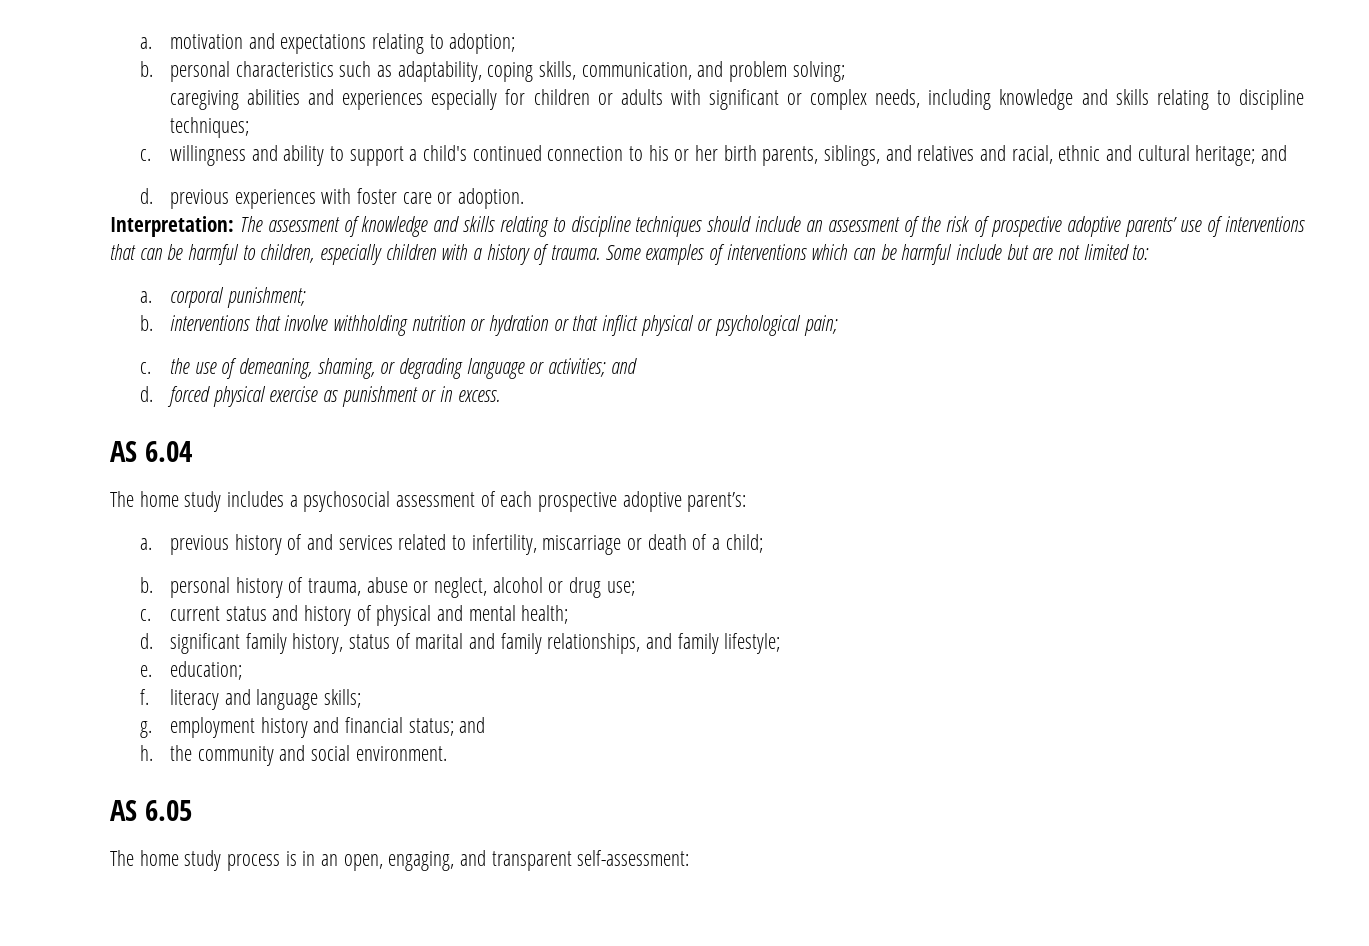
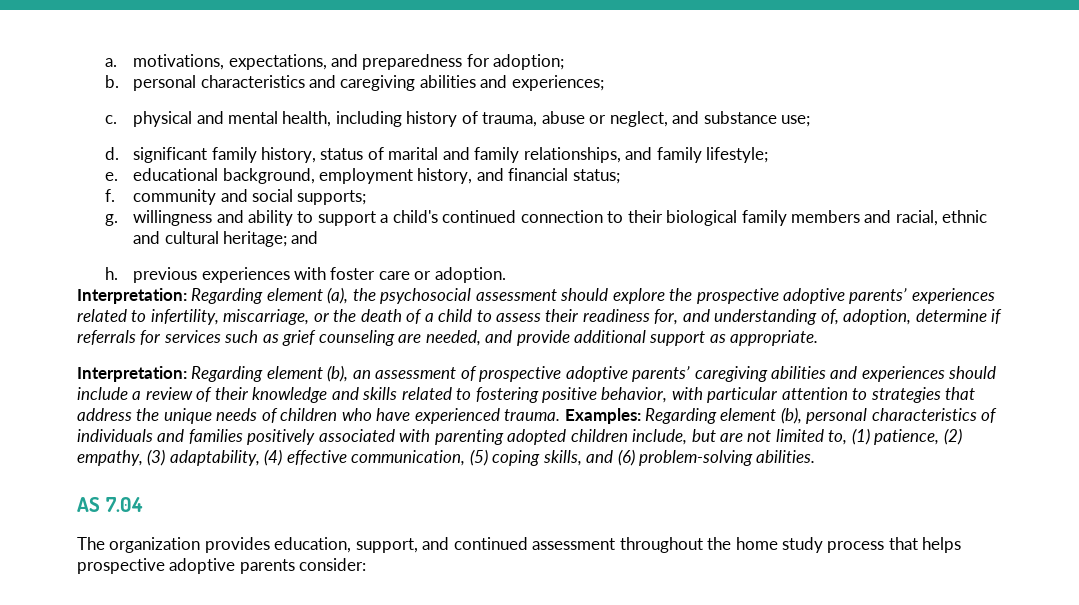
- a. motivation and expectations relating to adoption;
+ a. motivations, expectations, and preparedness for adoption;
- b. personal characteristics such as adaptability, coping skills, communication, and problem solving;
- caregiving abilities and experiences especially for children or adults with significant or complex needs, including knowledge and skills relating to discipline techniques;
- c. willingness and ability to support a child's continued connection to his or her birth parents, siblings, and relatives and racial, ethnic and cultural heritage; and
+ b. personal characteristics and caregiving abilities and experiences;
+ c. physical and mental health, including history of trauma, abuse or neglect, and substance use;
+ d. significant family history, status of marital and family relationships, and family lifestyle;
+ e. educational background, employment history, and financial status;
+ f. community and social supports;
+ g. willingness and ability to support a child's continued connection to their biological family members and racial, ethnic and cultural heritage; and
- d. previous experiences with foster care or adoption.
+ h. previous experiences with foster care or adoption.
- Interpretation: The assessment of knowledge and skills relating to discipline techniques should include an assessment of the risk of prospective adoptive parents’ use of interventions that can be harmful to children, especially children with a history of trauma. Some examples of interventions which can be harmful include but are not limited to:
- a. corporal punishment;
- b. interventions that involve withholding nutrition or hydration or that inflict physical or psychological pain;
- c. the use of demeaning, shaming, or degrading language or activities; and
- d. forced physical exercise as punishment or in excess.
- AS 6.04
- The home study includes a psychosocial assessment of each prospective adoptive parent’s:
- a. previous history of and services related to infertility, miscarriage or death of a child;
- b. personal history of trauma, abuse or neglect, alcohol or drug use;
- c. current status and history of physical and mental health;
- d. significant family history, status of marital and family relationships, and family lifestyle;
- e. education;
- f. literacy and language skills;
- g. employment history and financial status; and
- h. the community and social environment.
- AS 6.05
- The home study process is in an open, engaging, and transparent self-assessment:
+ Interpretation: Regarding element (a), the psychosocial assessment should explore the prospective adoptive parents’ experiences related to infertility, miscarriage, or the death of a child to assess their readiness for, and understanding of, adoption, determine if referrals for services such as grief counseling are needed, and provide additional support as appropriate.
+ Interpretation: Regarding element (b), an assessment of prospective adoptive parents’ caregiving abilities and experiences should include a review of their knowledge and skills related to fostering positive behavior, with particular attention to strategies that address the unique needs of children who have experienced trauma. Examples: Regarding element (b), personal characteristics of individuals and families positively associated with parenting adopted children include, but are not limited to, (1) patience, (2) empathy, (3) adaptability, (4) effective communication, (5) coping skills, and (6) problem-solving abilities.
+ AS 7.04
+ The organization provides education, support, and continued assessment throughout the home study process that helps prospective adoptive parents consider:

